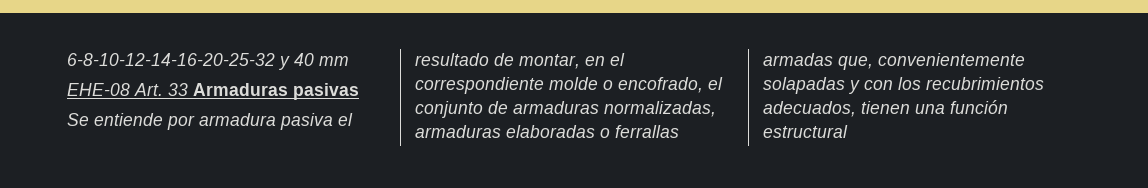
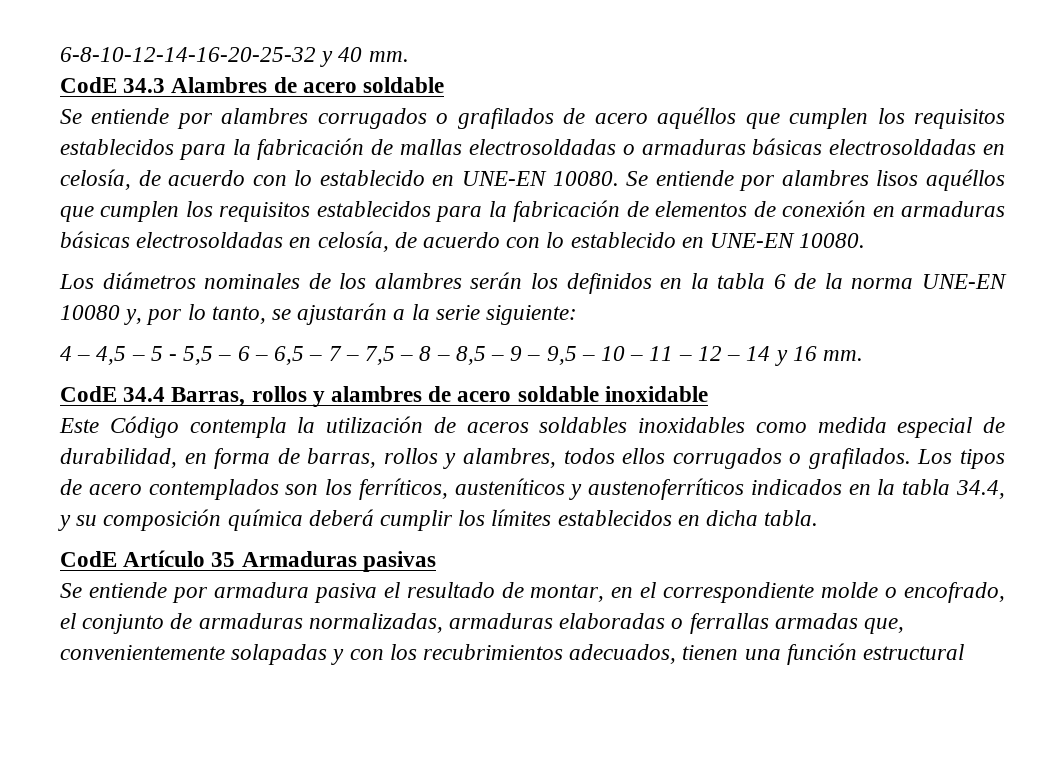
- 6-8-10-12-14-16-20-25-32 y 40 mm
- EHE-08 Art. 33 Armaduras pasivas
+ 6-8-10-12-14-16-20-25-32 y 40 mm.
+ CodE 34.3 Alambres de acero soldable
+ Se entiende por alambres corrugados o grafilados de acero aquéllos que cumplen los requisitos establecidos para la fabricación de mallas electrosoldadas o armaduras básicas electrosoldadas en celosía, de acuerdo con lo establecido en UNE-EN 10080. Se entiende por alambres lisos aquéllos que cumplen los requisitos establecidos para la fabricación de elementos de conexión en armaduras básicas electrosoldadas en celosía, de acuerdo con lo establecido en UNE-EN 10080.
+ Los diámetros nominales de los alambres serán los definidos en la tabla 6 de la norma UNE-EN 10080 y, por lo tanto, se ajustarán a la serie siguiente:
+ 4 – 4,5 – 5 - 5,5 – 6 – 6,5 – 7 – 7,5 – 8 – 8,5 – 9 – 9,5 – 10 – 11 – 12 – 14 y 16 mm.
+ CodE 34.4 Barras, rollos y alambres de acero soldable inoxidable
+ Este Código contempla la utilización de aceros soldables inoxidables como medida especial de durabilidad, en forma de barras, rollos y alambres, todos ellos corrugados o grafilados. Los tipos de acero contemplados son los ferríticos, austeníticos y austenoferríticos indicados en la tabla 34.4, y su composición química deberá cumplir los límites establecidos en dicha tabla.
+ CodE Artículo 35 Armaduras pasivas

